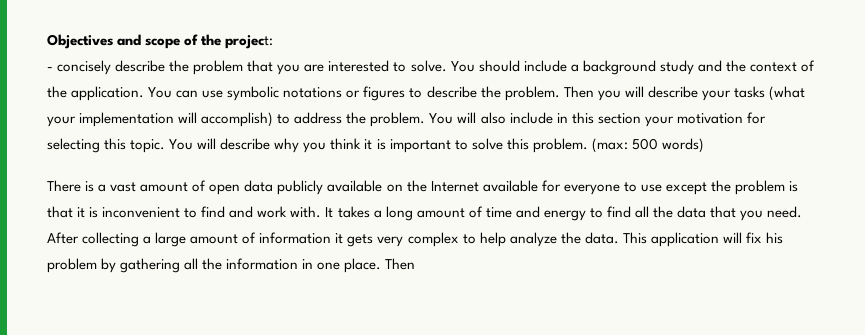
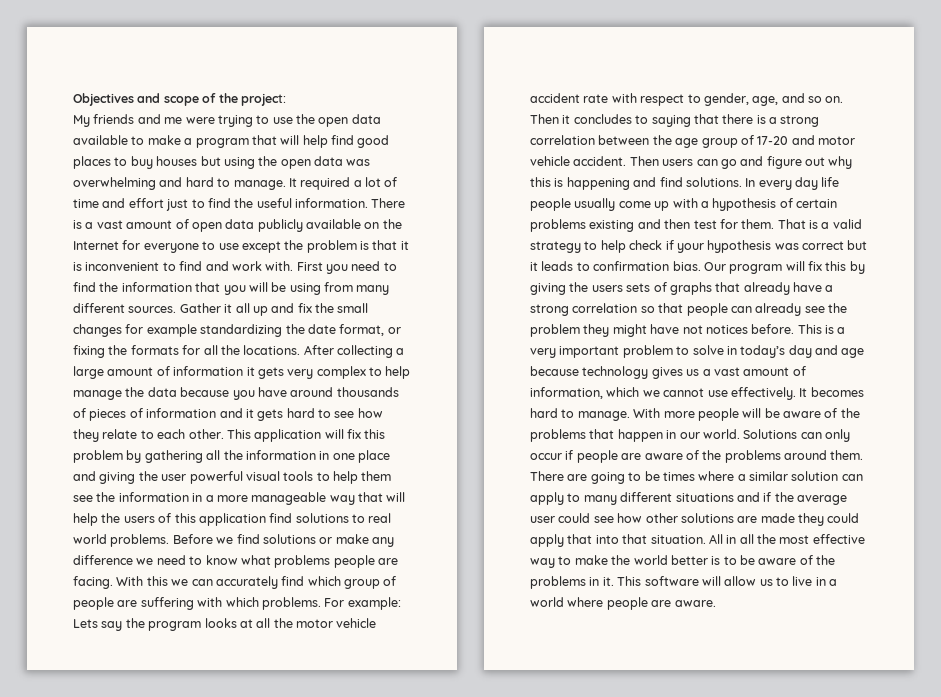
- - concisely describe the problem that you are interested to solve. You should include a background study and the context of the application. You can use symbolic notations or figures to describe the problem. Then you will describe your tasks (what your implementation will accomplish) to address the problem. You will also include in this section your motivation for selecting this topic. You will describe why you think it is important to solve this problem. (max: 500 words)
- There is a vast amount of open data publicly available on the Internet available for everyone to use except the problem is that it is inconvenient to find and work with.
+ My friends and me were trying to use the open data available to make a program that will help find good places to buy houses but using the open data was overwhelming and hard to manage. It required a lot of time and effort just to find the useful information. There is a vast amount of open data publicly available on the Internet for everyone to use except the problem is that it is inconvenient to find and work with.
- It takes a long amount of time and energy to find all the data that you need.
+ First you need to find the information that you will be using from many different sources. Gather it all up and fix the small changes for example standardizing the date format, or fixing the formats for all the locations.
- After collecting a large amount of information it gets very complex to help analyze the data.
+ After collecting a large amount of information it gets very complex to help manage the data because you have around thousands of pieces of information and it gets hard to see how they relate to each other.
- This application will fix his problem by gathering all the information in one place. Then
+ This application will fix this problem by gathering all the information in one place and giving the user powerful visual tools to help them see the information in a more manageable way that will help the users of this application find solutions to real world problems. Before we find solutions or make any difference we need to know what problems people are facing. With this we can accurately find which group of people are suffering with which problems. For example: Lets say the program looks at all the motor vehicle accident rate with respect to gender, age, and so on. Then it concludes to saying that there is a strong correlation between the age group of 17-20 and motor vehicle accident. Then users can go and figure out why this is happening and find solutions. In every day life people usually come up with a hypothesis of certain problems existing and then test for them. That is a valid strategy to help check if your hypothesis was correct but it leads to confirmation bias. Our program will fix this by giving the users sets of graphs that already have a strong correlation so that people can already see the problem they might have not notices before. This is a very important problem to solve in today’s day and age because technology gives us a vast amount of information, which we cannot use effectively. It becomes hard to manage. With more people will be aware of the problems that happen in our world. Solutions can only occur if people are aware of the problems around them. There are going to be times where a similar solution can apply to many different situations and if the average user could see how other solutions are made they could apply that into that situation. All in all the most effective way to make the world better is to be aware of the problems in it. This software will allow us to live in a world where people are aware.

